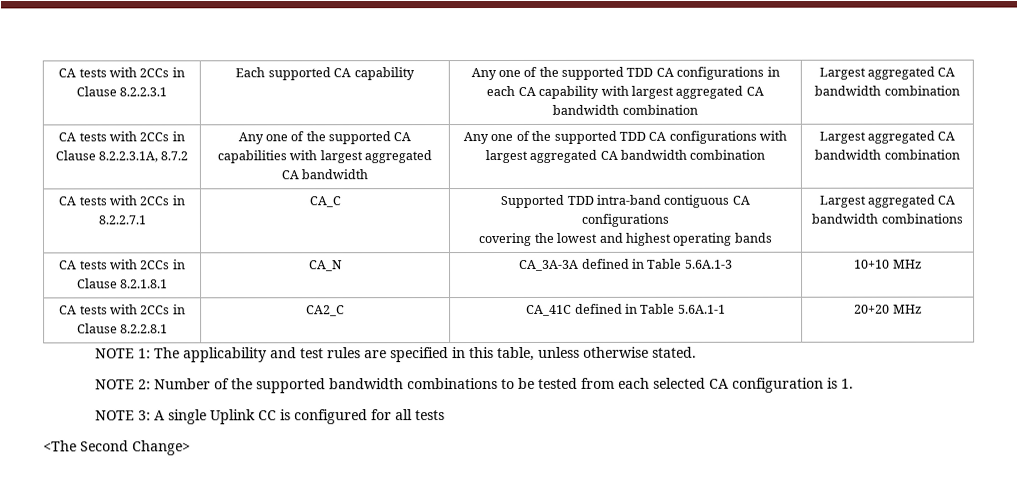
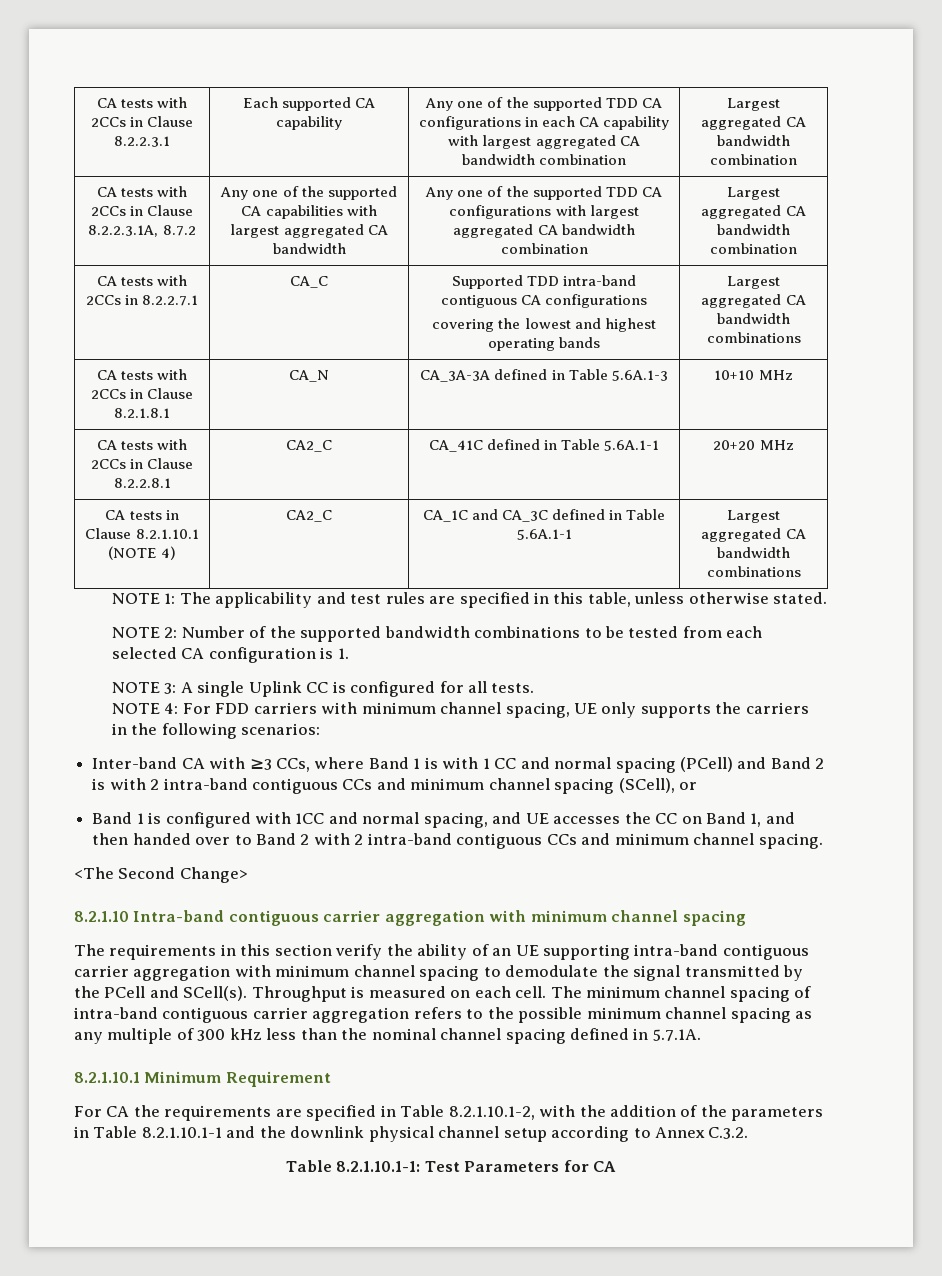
+ CA tests in Clause 8.2.1.10.1 (NOTE 4) | CA2_C | CA_1C and CA_3C defined in Table 5.6A.1-1 | Largest aggregated CA bandwidth combinations
- NOTE 3: A single Uplink CC is configured for all tests
+ NOTE 3: A single Uplink CC is configured for all tests.
+ NOTE 4: For FDD carriers with minimum channel spacing, UE only supports the carriers in the following scenarios:
+ Inter-band CA with ≥3 CCs, where Band 1 is with 1 CC and normal spacing (PCell) and Band 2 is with 2 intra-band contiguous CCs and minimum channel spacing (SCell), or
+ Band 1 is configured with 1CC and normal spacing, and UE accesses the CC on Band 1, and then handed over to Band 2 with 2 intra-band contiguous CCs and minimum channel spacing.
  <The Second Change>
+ 8.2.1.10 Intra-band contiguous carrier aggregation with minimum channel spacing
+ The requirements in this section verify the ability of an UE supporting intra-band contiguous carrier aggregation with minimum channel spacing to demodulate the signal transmitted by the PCell and SCell(s). Throughput is measured on each cell. The minimum channel spacing of intra-band contiguous carrier aggregation refers to the possible minimum channel spacing as any multiple of 300 kHz less than the nominal channel spacing defined in 5.7.1A.
+ 8.2.1.10.1 Minimum Requirement
+ For CA the requirements are specified in Table 8.2.1.10.1-2, with the addition of the parameters in Table 8.2.1.10.1-1 and the downlink physical channel setup according to Annex C.3.2.
+ Table 8.2.1.10.1-1: Test Parameters for CA

